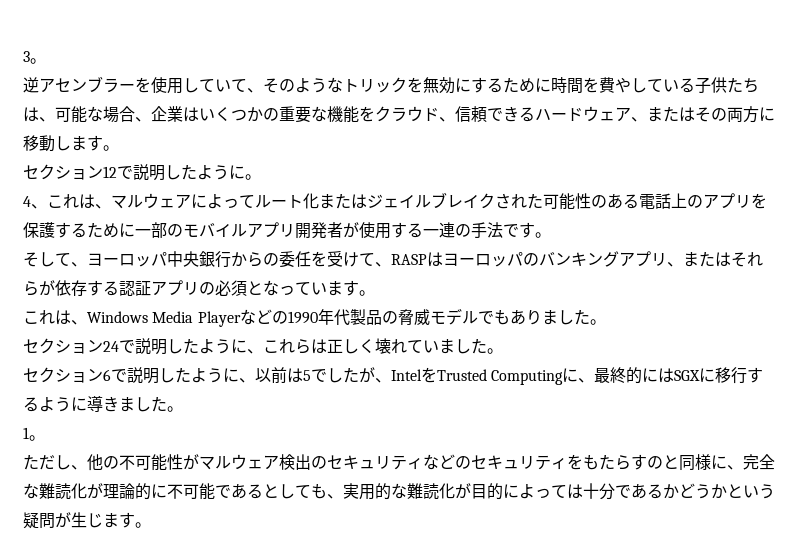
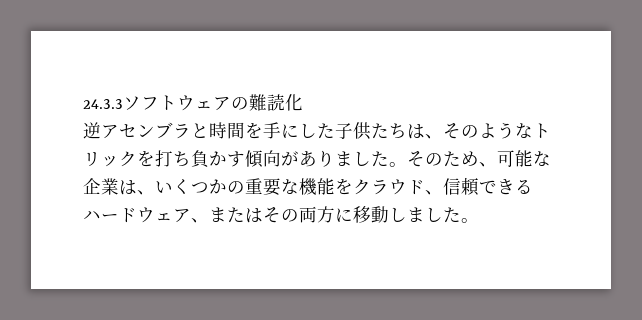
- 3。
- 逆アセンブラーを使用していて、そのようなトリックを無効にするために時間を費やしている子供たちは、可能な場合、企業はいくつかの重要な機能をクラウド、信頼できるハードウェア、またはその両方に移動します。
- セクション12で説明したように。
- 4、これは、マルウェアによってルート化またはジェイルブレイクされた可能性のある電話上のアプリを保護するために一部のモバイルアプリ開発者が使用する一連の手法です。
- そして、ヨーロッパ中央銀行からの委任を受けて、RASPはヨーロッパのバンキングアプリ、またはそれらが依存する認証アプリの必須となっています。
- これは、Windows Media Playerなどの1990年代製品の脅威モデルでもありました。
- セクション24で説明したように、これらは正しく壊れていました。
- セクション6で説明したように、以前は5でしたが、IntelをTrusted Computingに、最終的にはSGXに移行するように導きました。
- 1。
- ただし、他の不可能性がマルウェア検出のセキュリティなどのセキュリティをもたらすのと同様に、完全な難読化が理論的に不可能であるとしても、実用的な難読化が目的によっては十分であるかどうかという疑問が生じます。
+ 24.3.3ソフトウェアの難読化
+ 逆アセンブラと時間を手にした子供たちは、そのようなトリックを打ち負かす傾向がありました。そのため、可能な企業は、いくつかの重要な機能をクラウド、信頼できるハードウェア、またはその両方に移動しました。

